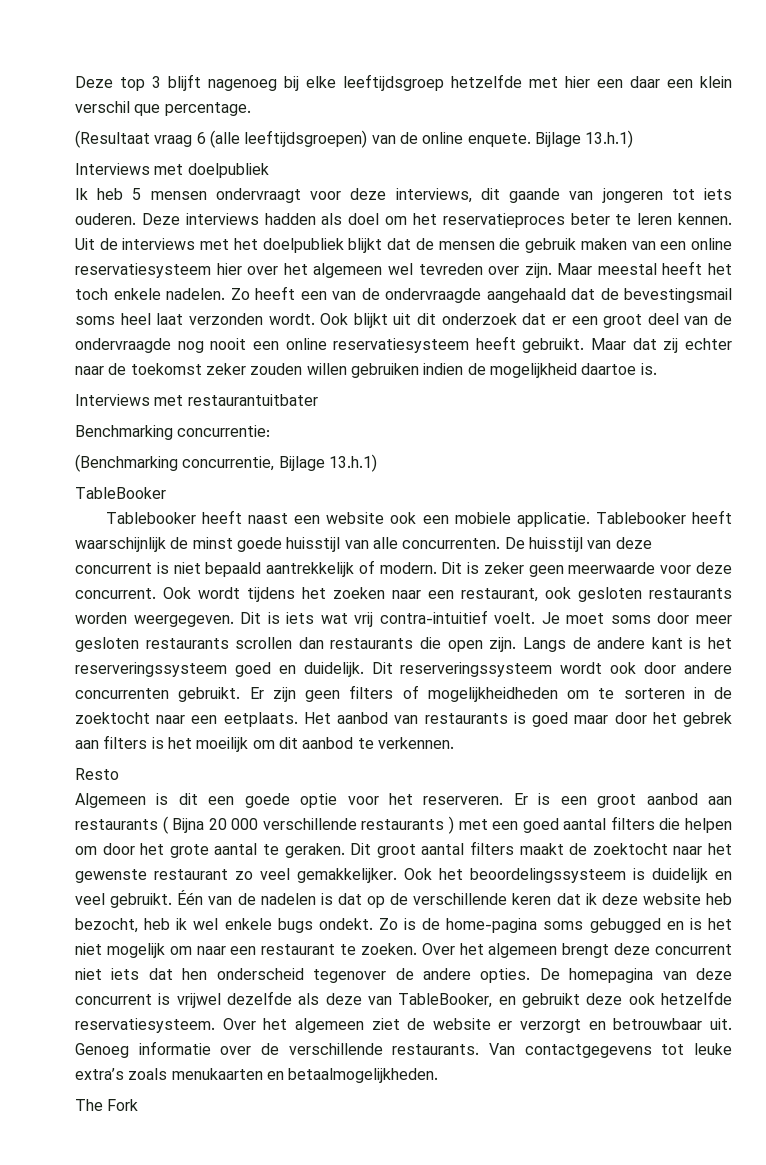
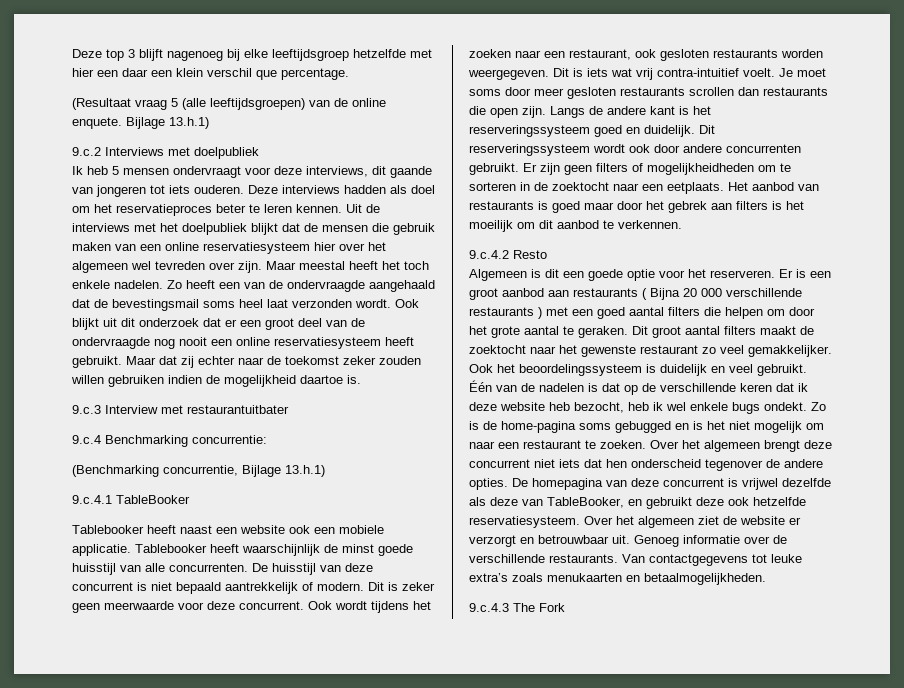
- (Resultaat vraag 6 (alle leeftijdsgroepen) van de online enquete.
+ (Resultaat vraag 5 (alle leeftijdsgroepen) van de online enquete.
- Interviews met doelpubliek
+ 9.c.2 Interviews met doelpubliek
- Interviews met restaurantuitbater
+ 9.c.3 Interview met restaurantuitbater
- Benchmarking concurrentie:
+ 9.c.4 Benchmarking concurrentie:
- TableBooker
+ 9.c.4.1 TableBooker
- Resto
+ 9.c.4.2 Resto
- The Fork
+ 9.c.4.3 The Fork

